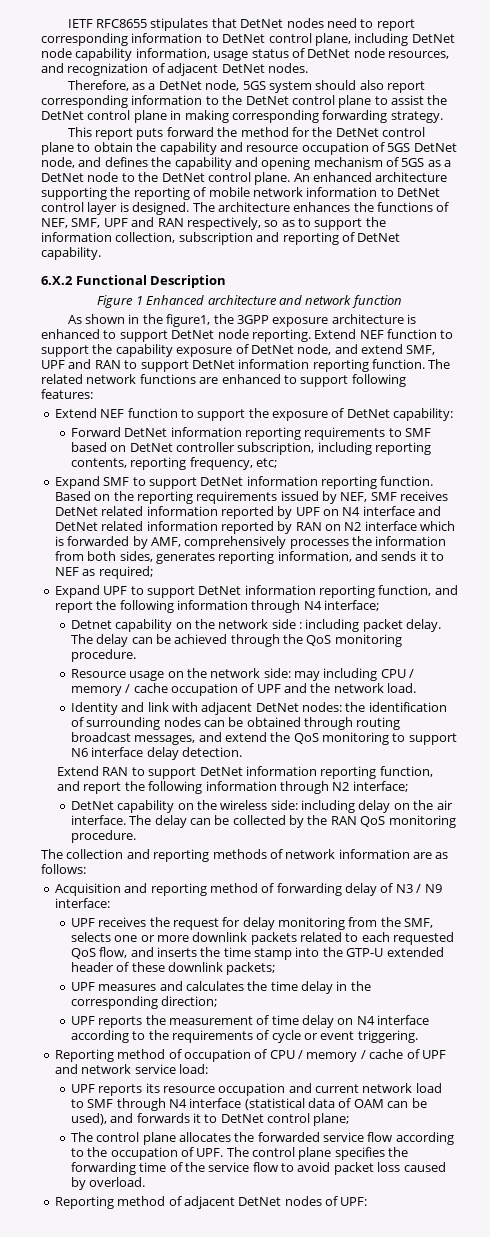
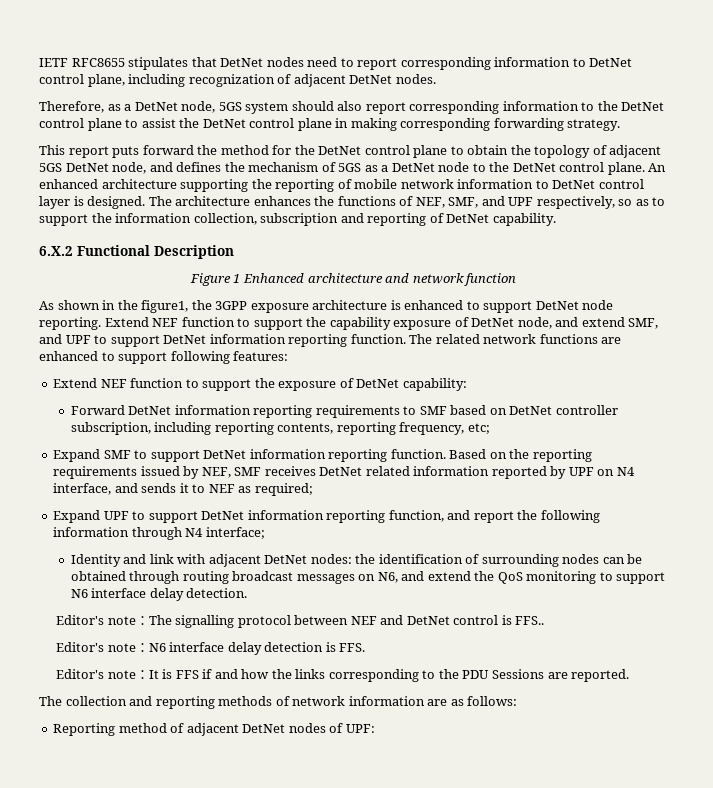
- IETF RFC8655 stipulates that DetNet nodes need to report corresponding information to DetNet control plane, including DetNet node capability information, usage status of DetNet node resources, and recognization of adjacent DetNet nodes.
+ IETF RFC8655 stipulates that DetNet nodes need to report corresponding information to DetNet control plane, including recognization of adjacent DetNet nodes.
- This report puts forward the method for the DetNet control plane to obtain the capability and resource occupation of 5GS DetNet node, and defines the capability and opening mechanism of 5GS as a DetNet node to the DetNet control plane.
+ This report puts forward the method for the DetNet control plane to obtain the topology of adjacent 5GS DetNet node, and defines the mechanism of 5GS as a DetNet node to the DetNet control plane.
- The architecture enhances the functions of NEF, SMF, UPF and RAN respectively, so as to support the information collection, subscription and reporting of DetNet capability.
+ The architecture enhances the functions of NEF, SMF, and UPF respectively, so as to support the information collection, subscription and reporting of DetNet capability.
- Extend NEF function to support the capability exposure of DetNet node, and extend SMF, UPF and RAN to support DetNet information reporting function.
+ Extend NEF function to support the capability exposure of DetNet node, and extend SMF, and UPF to support DetNet information reporting function.
- Based on the reporting requirements issued by NEF, SMF receives DetNet related information reported by UPF on N4 interface and DetNet related information reported by RAN on N2 interface which is forwarded by AMF, comprehensively processes the information from both sides, generates reporting information, and sends it to NEF as required;
+ Based on the reporting requirements issued by NEF, SMF receives DetNet related information reported by UPF on N4 interface, and sends it to NEF as required;
- Detnet capability on the network side : including packet delay. The delay can be achieved through the QoS monitoring procedure.
- Resource usage on the network side: may including CPU / memory / cache occupation of UPF and the network load.
- Identity and link with adjacent DetNet nodes: the identification of surrounding nodes can be obtained through routing broadcast messages, and extend the QoS monitoring to support N6 interface delay detection.
+ Identity and link with adjacent DetNet nodes: the identification of surrounding nodes can be obtained through routing broadcast messages on N6, and extend the QoS monitoring to support N6 interface delay detection.
- Extend RAN to support DetNet information reporting function, and report the following information through N2 interface;
- DetNet capability on the wireless side: including delay on the air interface. The delay can be collected by the RAN QoS monitoring procedure.
+ Editor's note：The signalling protocol between NEF and DetNet control is FFS..
+ Editor's note：N6 interface delay detection is FFS.
+ Editor's note：It is FFS if and how the links corresponding to the PDU Sessions are reported.
- Acquisition and reporting method of forwarding delay of N3 / N9 interface:
- UPF receives the request for delay monitoring from the SMF, selects one or more downlink packets related to each requested QoS flow, and inserts the time stamp into the GTP-U extended header of these downlink packets;
- UPF measures and calculates the time delay in the corresponding direction;
- UPF reports the measurement of time delay on N4 interface according to the requirements of cycle or event triggering.
- Reporting method of occupation of CPU / memory / cache of UPF and network service load:
- UPF reports its resource occupation and current network load to SMF through N4 interface (statistical data of OAM can be used), and forwards it to DetNet control plane;
- The control plane allocates the forwarded service flow according to the occupation of UPF. The control plane specifies the forwarding time of the service flow to avoid packet loss caused by overload.

